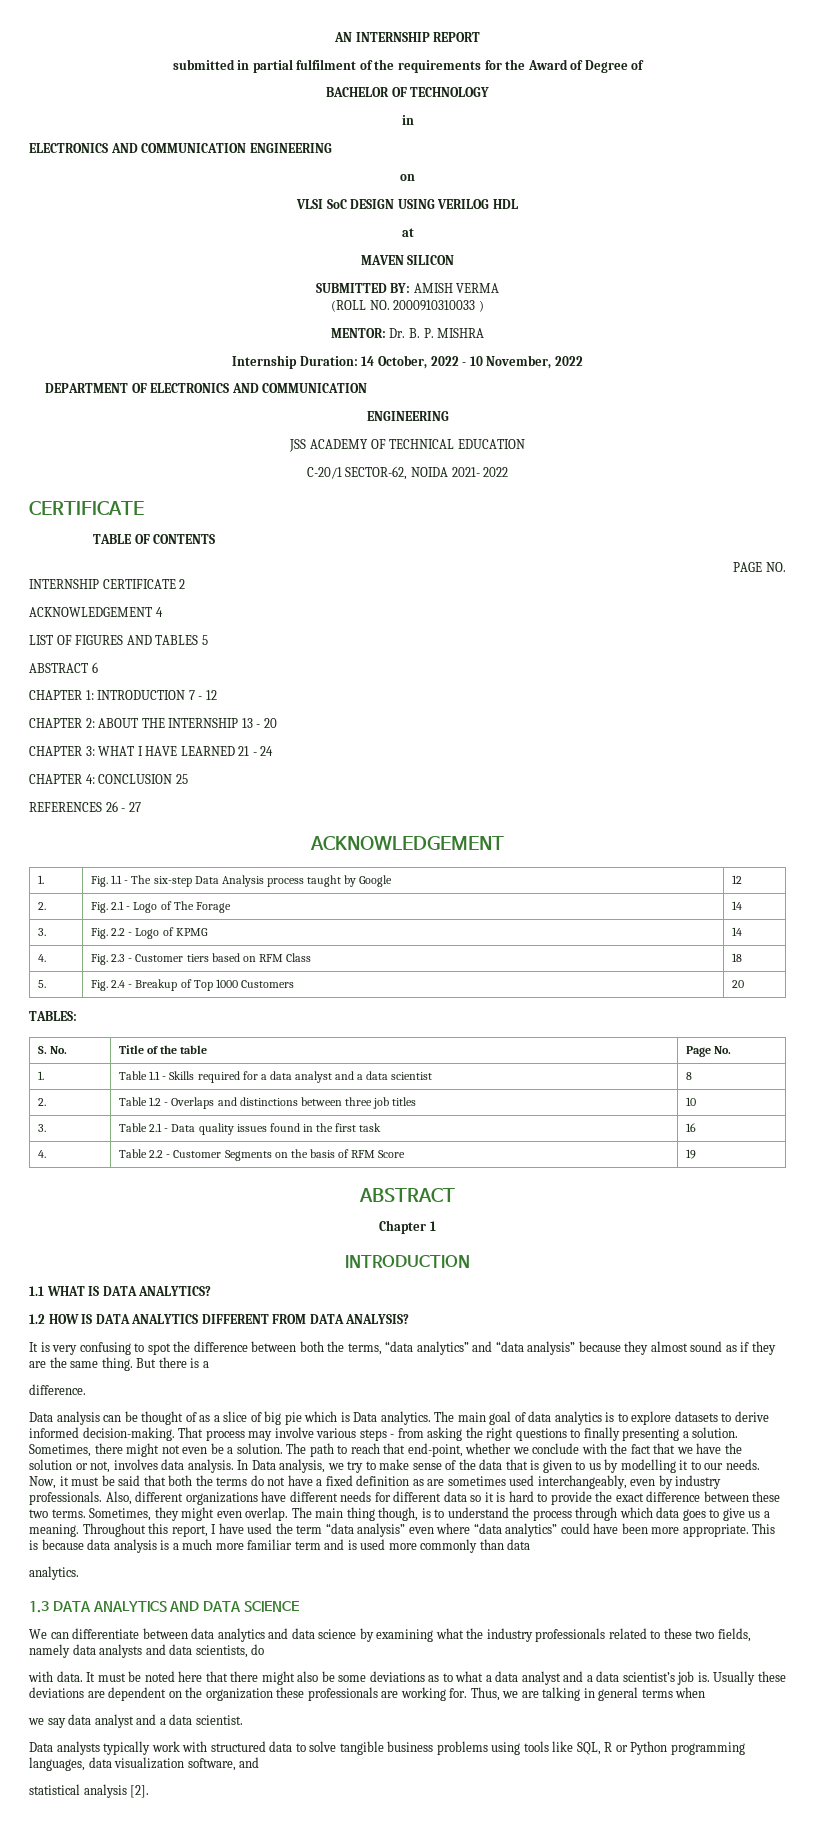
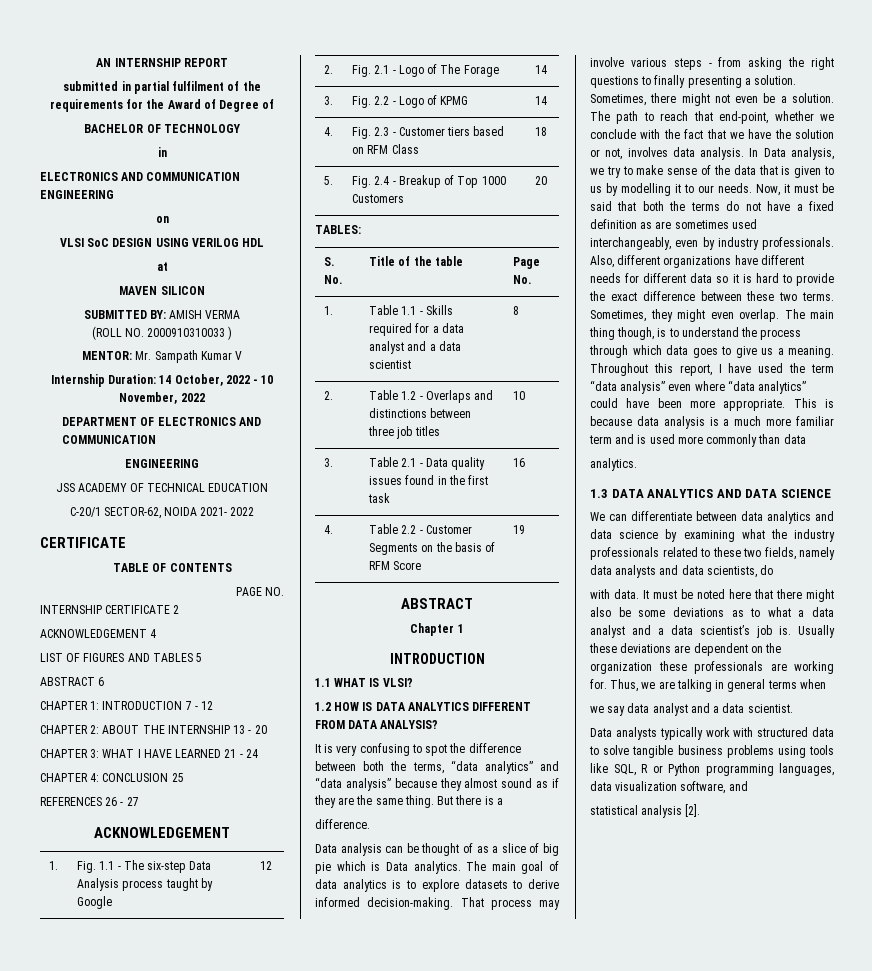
- MENTOR: Dr. B. P. MISHRA
+ MENTOR: Mr. Sampath Kumar V
- 1.1 WHAT IS DATA ANALYTICS?
+ 1.1 WHAT IS VLSI?

